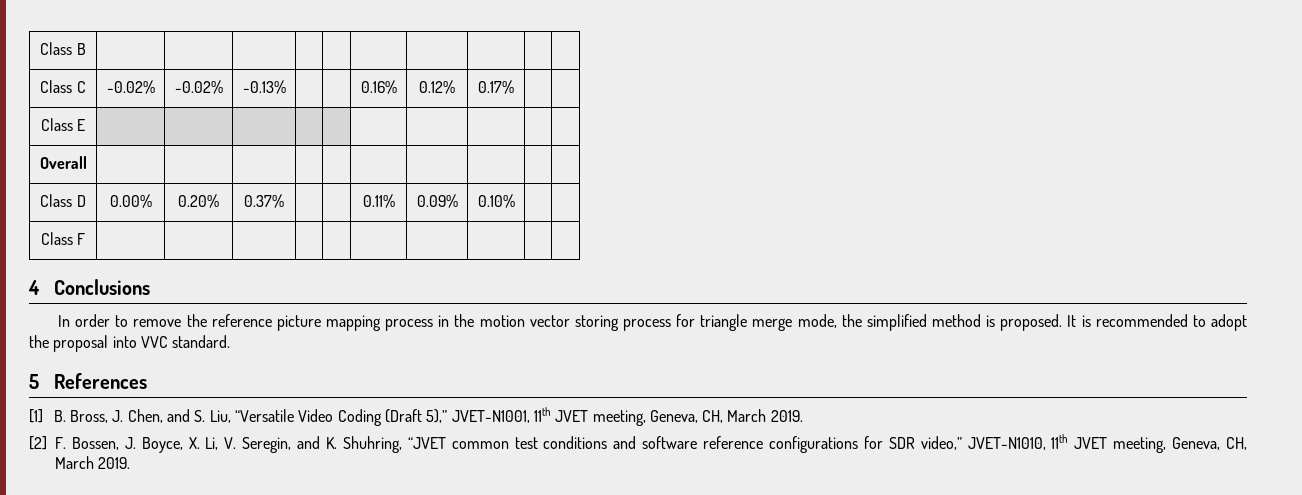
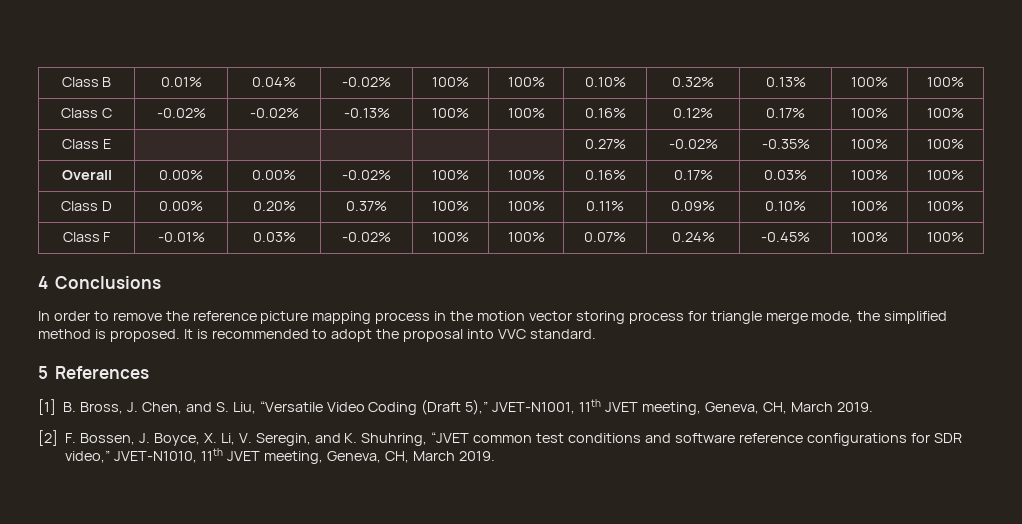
- Class B | | | | | | | | | |
+ Class B | 0.01% | 0.04% | -0.02% | 100% | 100% | 0.10% | 0.32% | 0.13% | 100% | 100%
- Class C | -0.02% | -0.02% | -0.13% | | | 0.16% | 0.12% | 0.17% | |
+ Class C | -0.02% | -0.02% | -0.13% | 100% | 100% | 0.16% | 0.12% | 0.17% | 100% | 100%
- Class E | | | | | | | | | |
- Overall | | | | | | | | | |
+ Class E | | | | | | 0.27% | -0.02% | -0.35% | 100% | 100%
+ Overall | 0.00% | 0.00% | -0.02% | 100% | 100% | 0.16% | 0.17% | 0.03% | 100% | 100%
- Class D | 0.00% | 0.20% | 0.37% | | | 0.11% | 0.09% | 0.10% | |
+ Class D | 0.00% | 0.20% | 0.37% | 100% | 100% | 0.11% | 0.09% | 0.10% | 100% | 100%
- Class F | | | | | | | | | |
+ Class F | -0.01% | 0.03% | -0.02% | 100% | 100% | 0.07% | 0.24% | -0.45% | 100% | 100%

